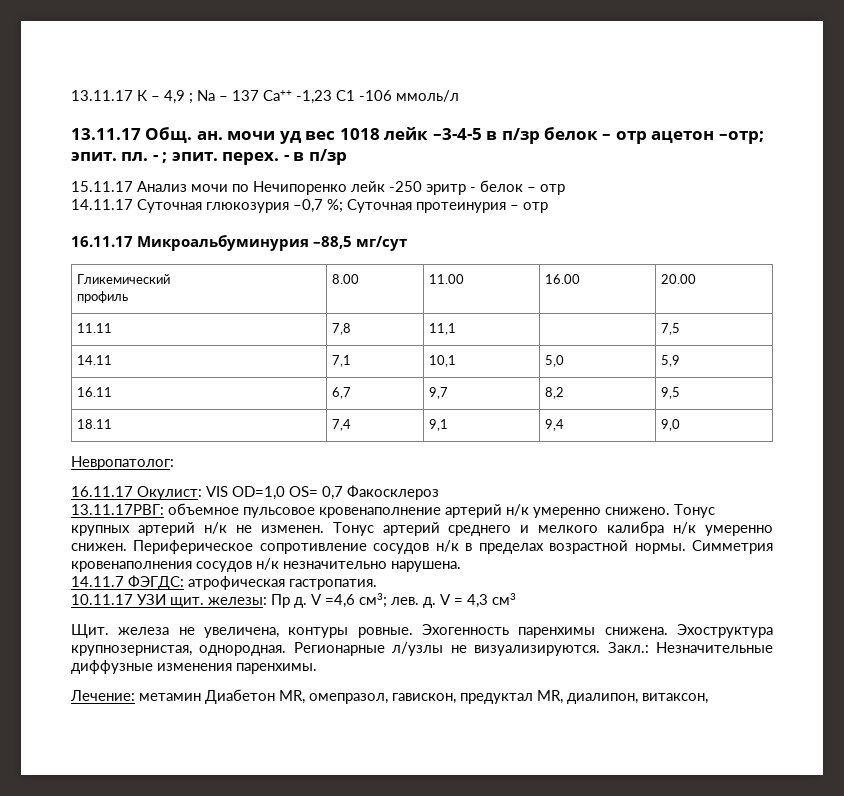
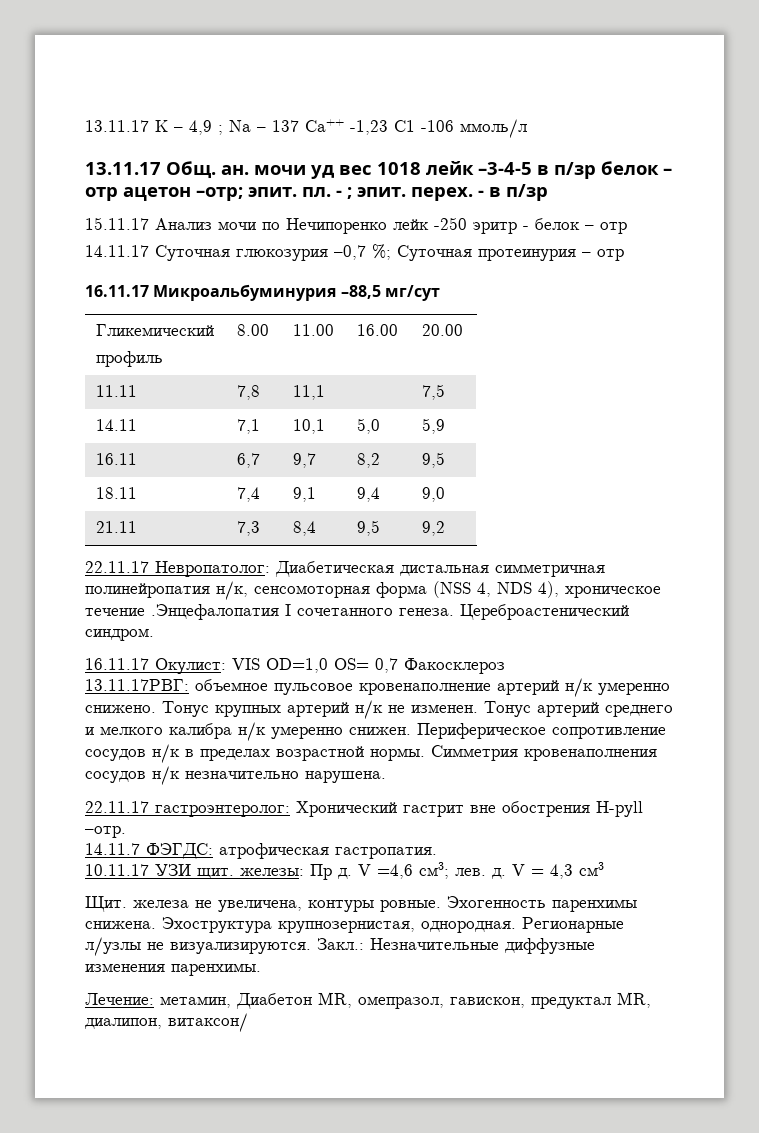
- Невропатолог:
+ 21.11 | 7,3 | 8,4 | 9,5 | 9,2
+ 22.11.17 Невропатолог: Диабетическая дистальная симметричная полинейропатия н/к, сенсомоторная форма (NSS 4, NDS 4), хроническое течение .Энцефалопатия I сочетанного генеза. Цереброастенический синдром.
+ 22.11.17 гастроэнтеролог: Хронический гастрит вне обострения Н-руll –отр.
- Лечение: метамин Диабетон MR, омепразол, гавискон, предуктал MR, диалипон, витаксон,
+ Лечение: метамин, Диабетон MR, омепразол, гавискон, предуктал MR, диалипон, витаксон/

